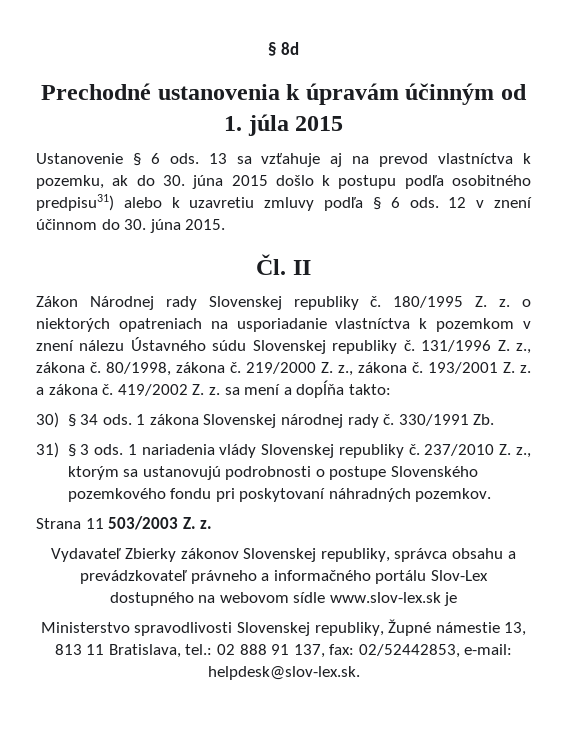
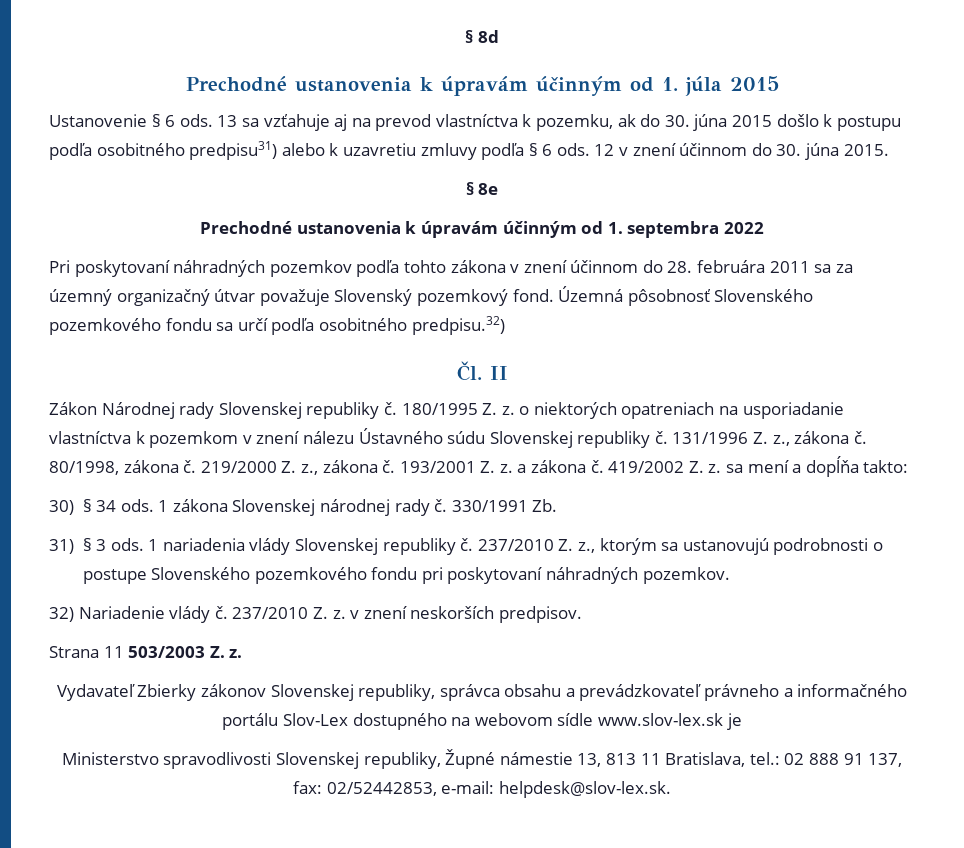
+ § 8e
+ Prechodné ustanovenia k úpravám účinným od 1. septembra 2022
+ Pri poskytovaní náhradných pozemkov podľa tohto zákona v znení účinnom do 28. februára 2011 sa za územný organizačný útvar považuje Slovenský pozemkový fond. Územná pôsobnosť Slovenského pozemkového fondu sa určí podľa osobitného predpisu.32)
+ 32) Nariadenie vlády č. 237/2010 Z. z. v znení neskorších predpisov.

